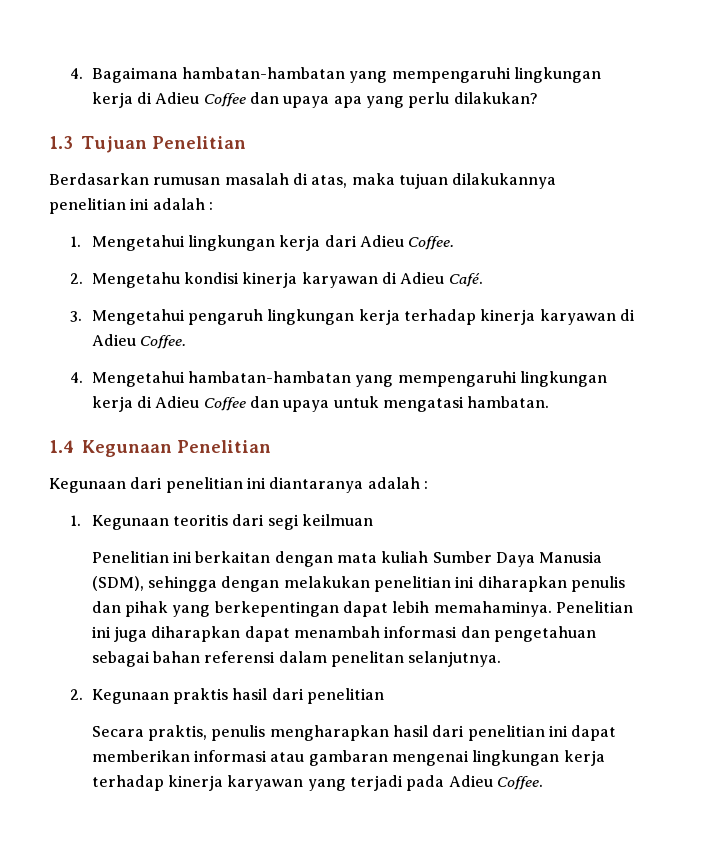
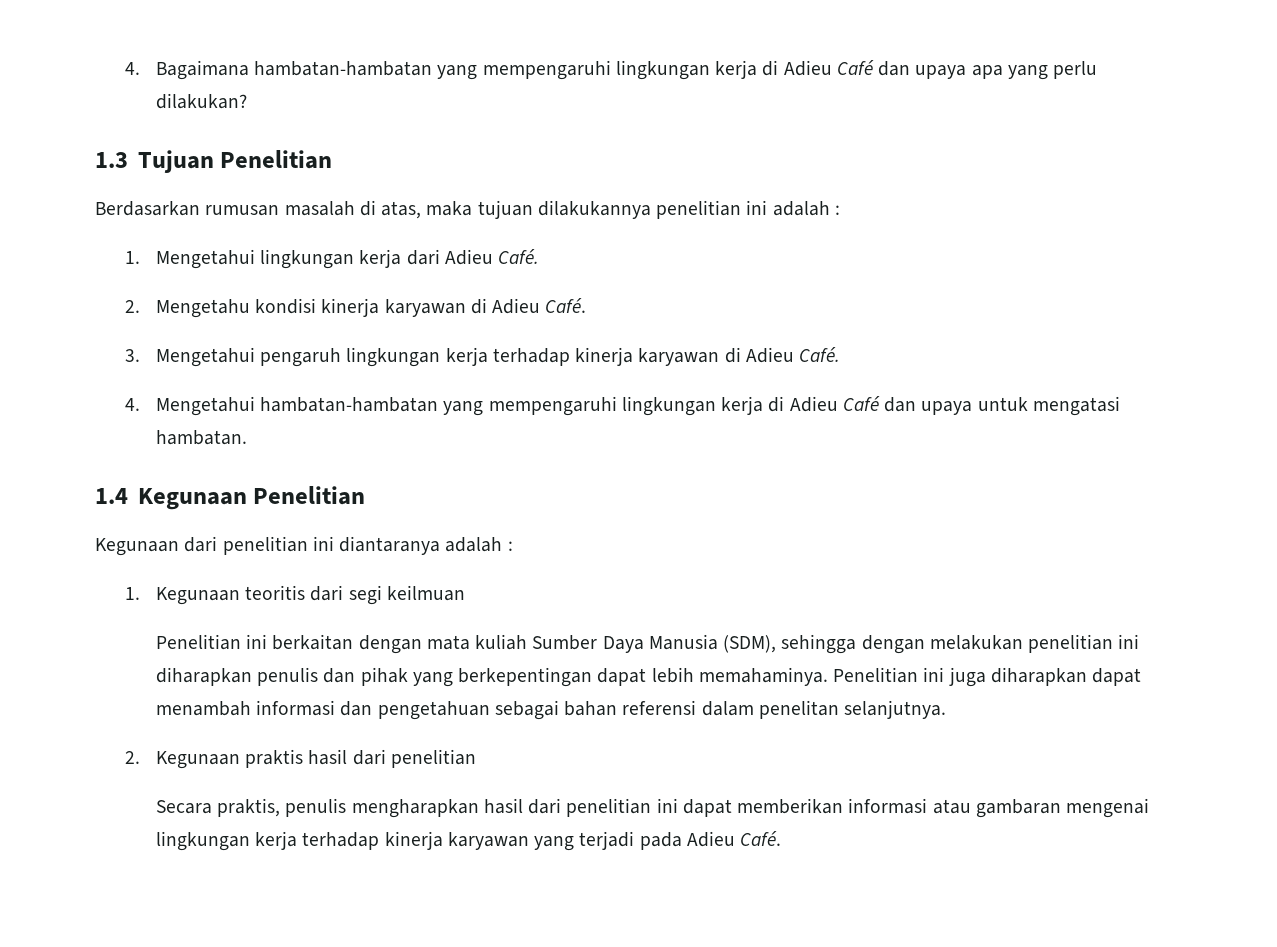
- 4. Bagaimana hambatan-hambatan yang mempengaruhi lingkungan kerja di Adieu Coffee dan upaya apa yang perlu dilakukan?
+ 4. Bagaimana hambatan-hambatan yang mempengaruhi lingkungan kerja di Adieu Café dan upaya apa yang perlu dilakukan?
- 1. Mengetahui lingkungan kerja dari Adieu Coffee.
+ 1. Mengetahui lingkungan kerja dari Adieu Café.
- 3. Mengetahui pengaruh lingkungan kerja terhadap kinerja karyawan di Adieu Coffee.
+ 3. Mengetahui pengaruh lingkungan kerja terhadap kinerja karyawan di Adieu Café.
- 4. Mengetahui hambatan-hambatan yang mempengaruhi lingkungan kerja di Adieu Coffee dan upaya untuk mengatasi hambatan.
+ 4. Mengetahui hambatan-hambatan yang mempengaruhi lingkungan kerja di Adieu Café dan upaya untuk mengatasi hambatan.
- Secara praktis, penulis mengharapkan hasil dari penelitian ini dapat memberikan informasi atau gambaran mengenai lingkungan kerja terhadap kinerja karyawan yang terjadi pada Adieu Coffee.
+ Secara praktis, penulis mengharapkan hasil dari penelitian ini dapat memberikan informasi atau gambaran mengenai lingkungan kerja terhadap kinerja karyawan yang terjadi pada Adieu Café.

